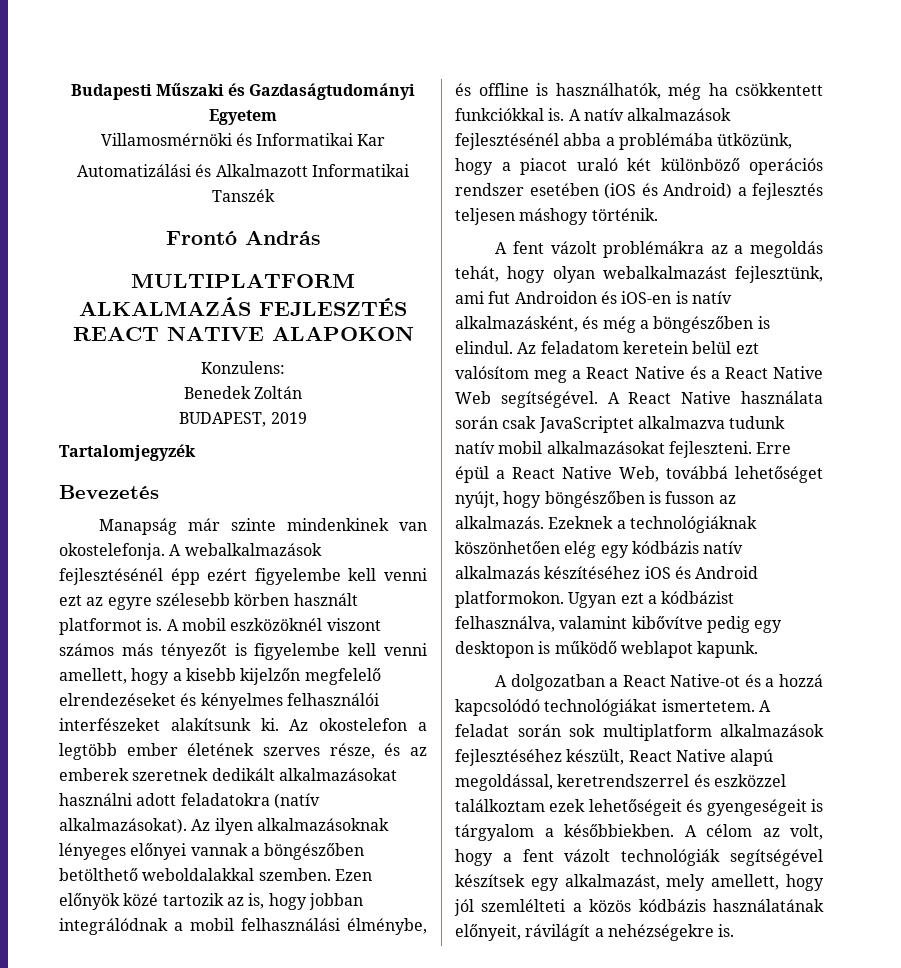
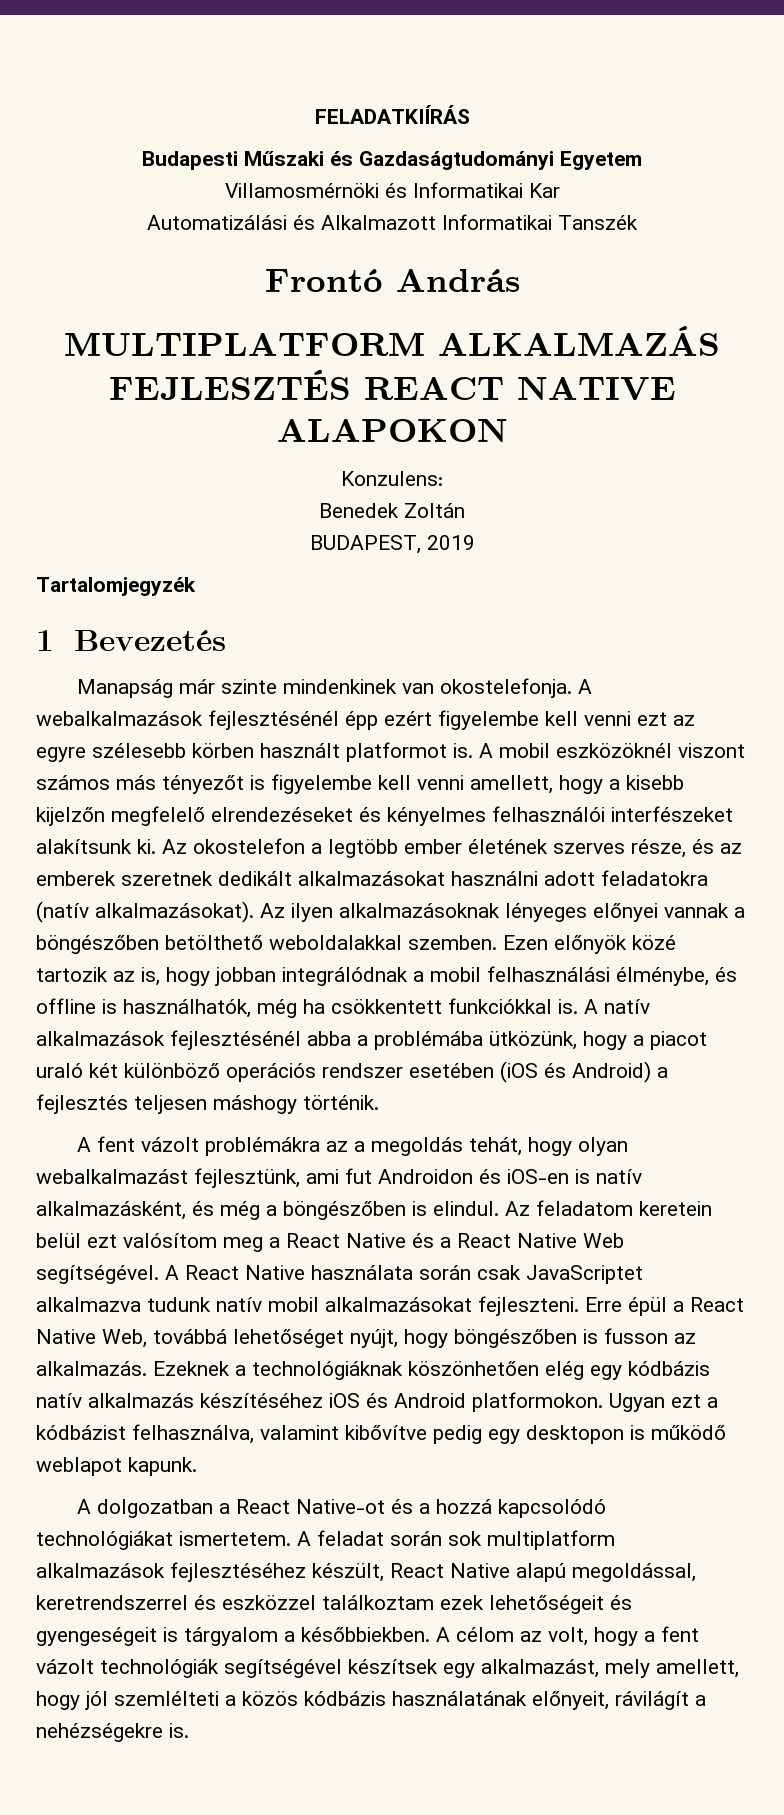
+ FELADATKIÍRÁS
- Bevezetés
+ 1 Bevezetés

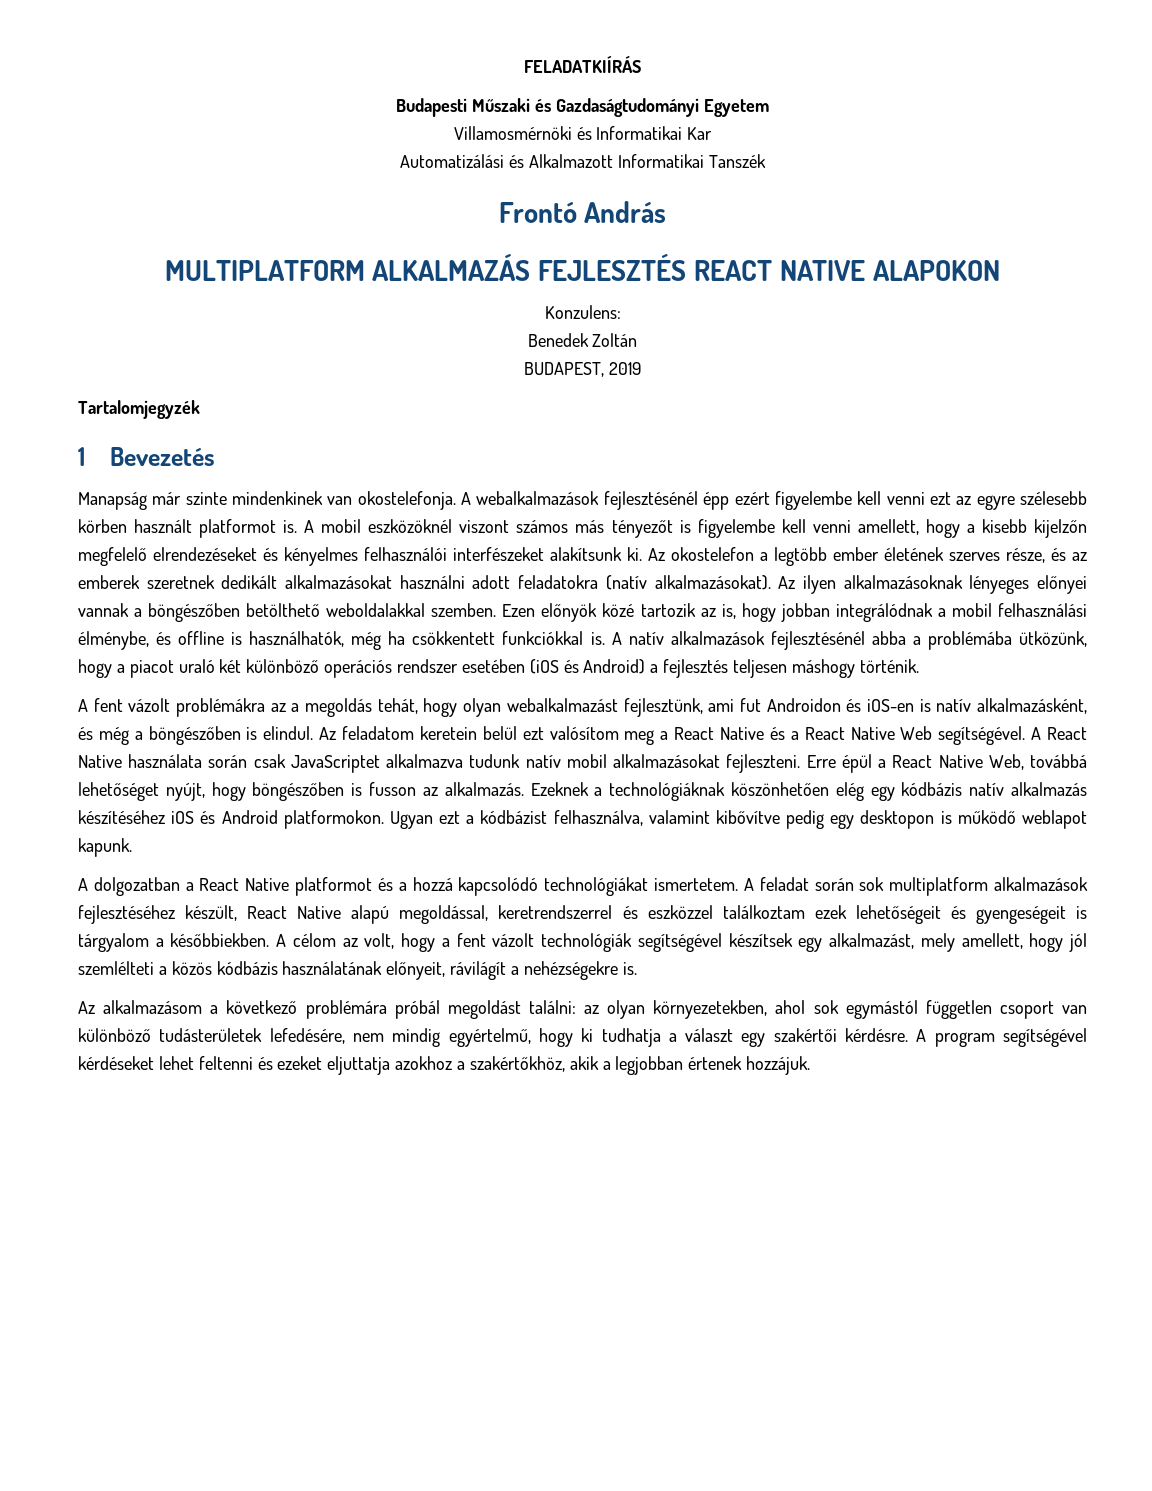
- A dolgozatban a React Native-ot és a hozzá kapcsolódó technológiákat ismertetem.
+ A dolgozatban a React Native platformot és a hozzá kapcsolódó technológiákat ismertetem.
+ Az alkalmazásom a következő problémára próbál megoldást találni: az olyan környezetekben, ahol sok egymástól független csoport van különböző tudásterületek lefedésére, nem mindig egyértelmű, hogy ki tudhatja a választ egy szakértői kérdésre. A program segítségével kérdéseket lehet feltenni és ezeket eljuttatja azokhoz a szakértőkhöz, akik a legjobban értenek hozzájuk.

